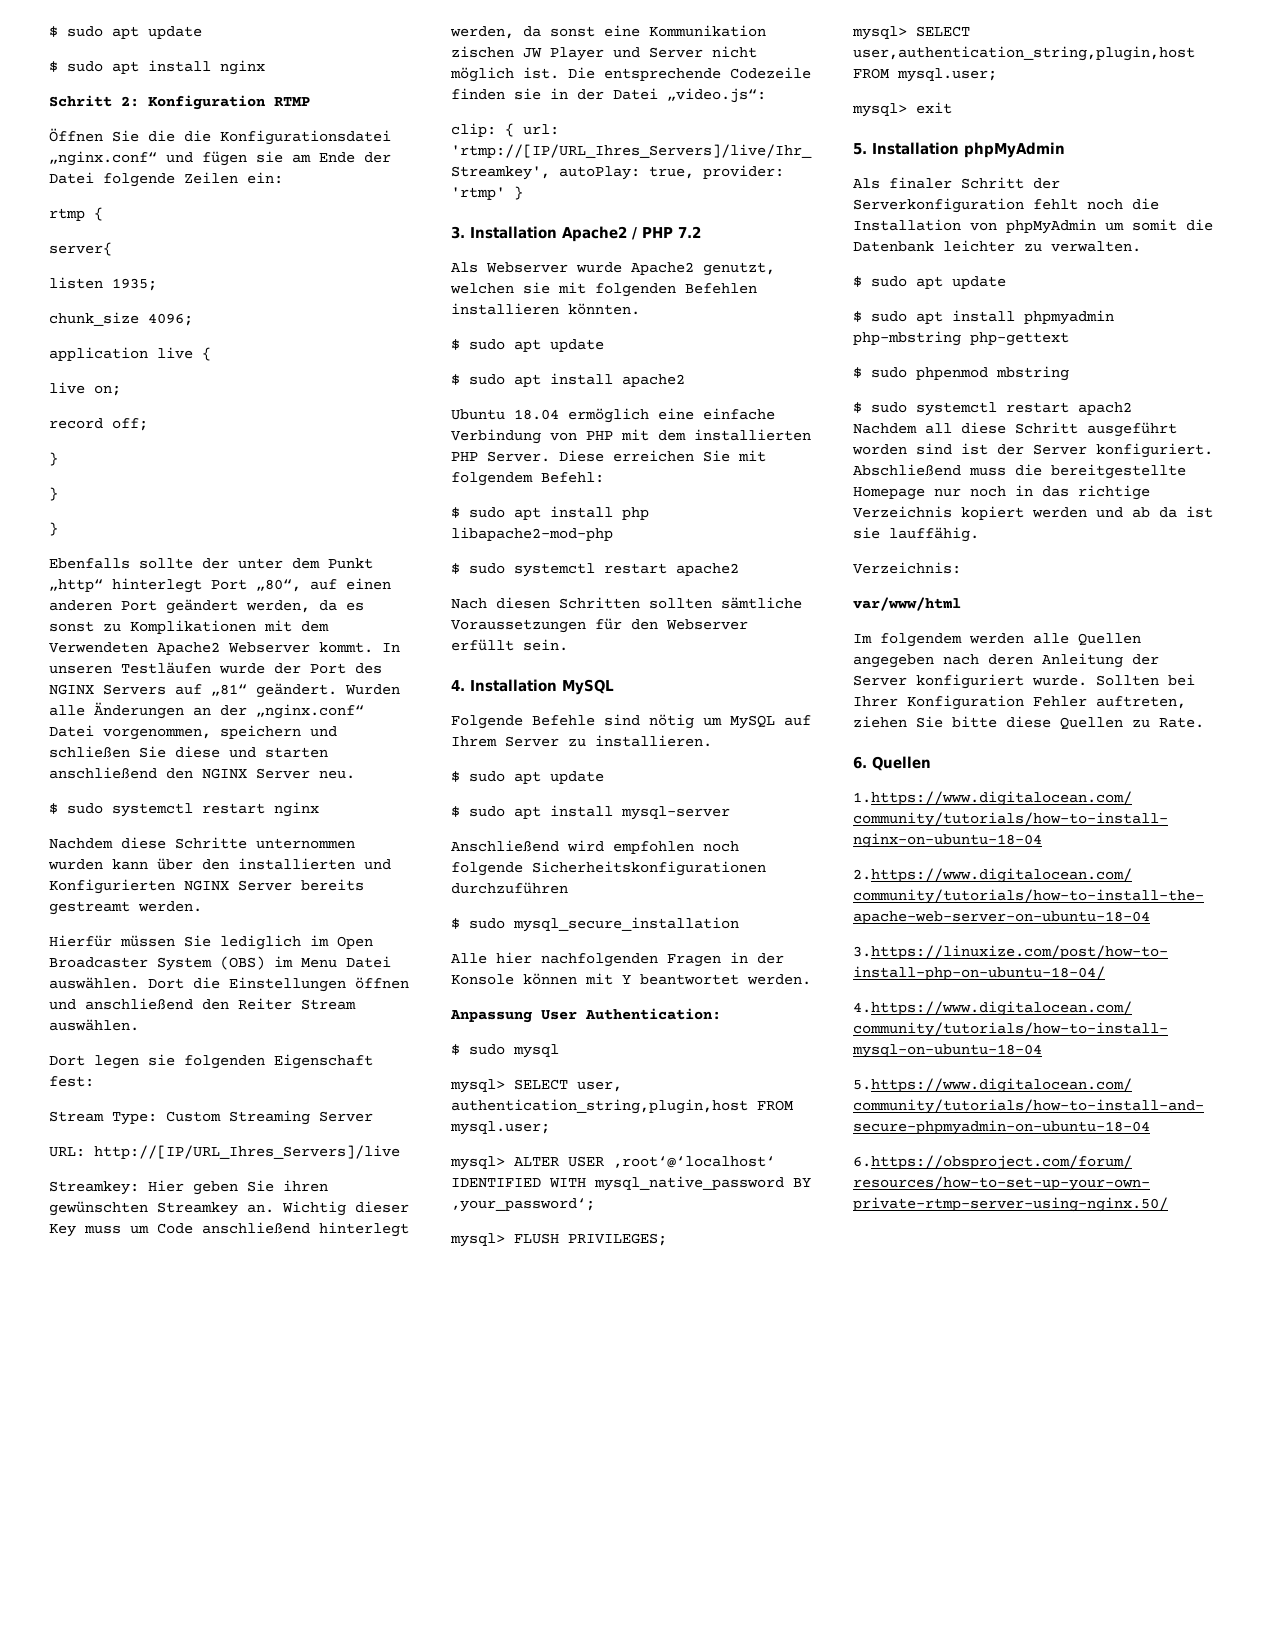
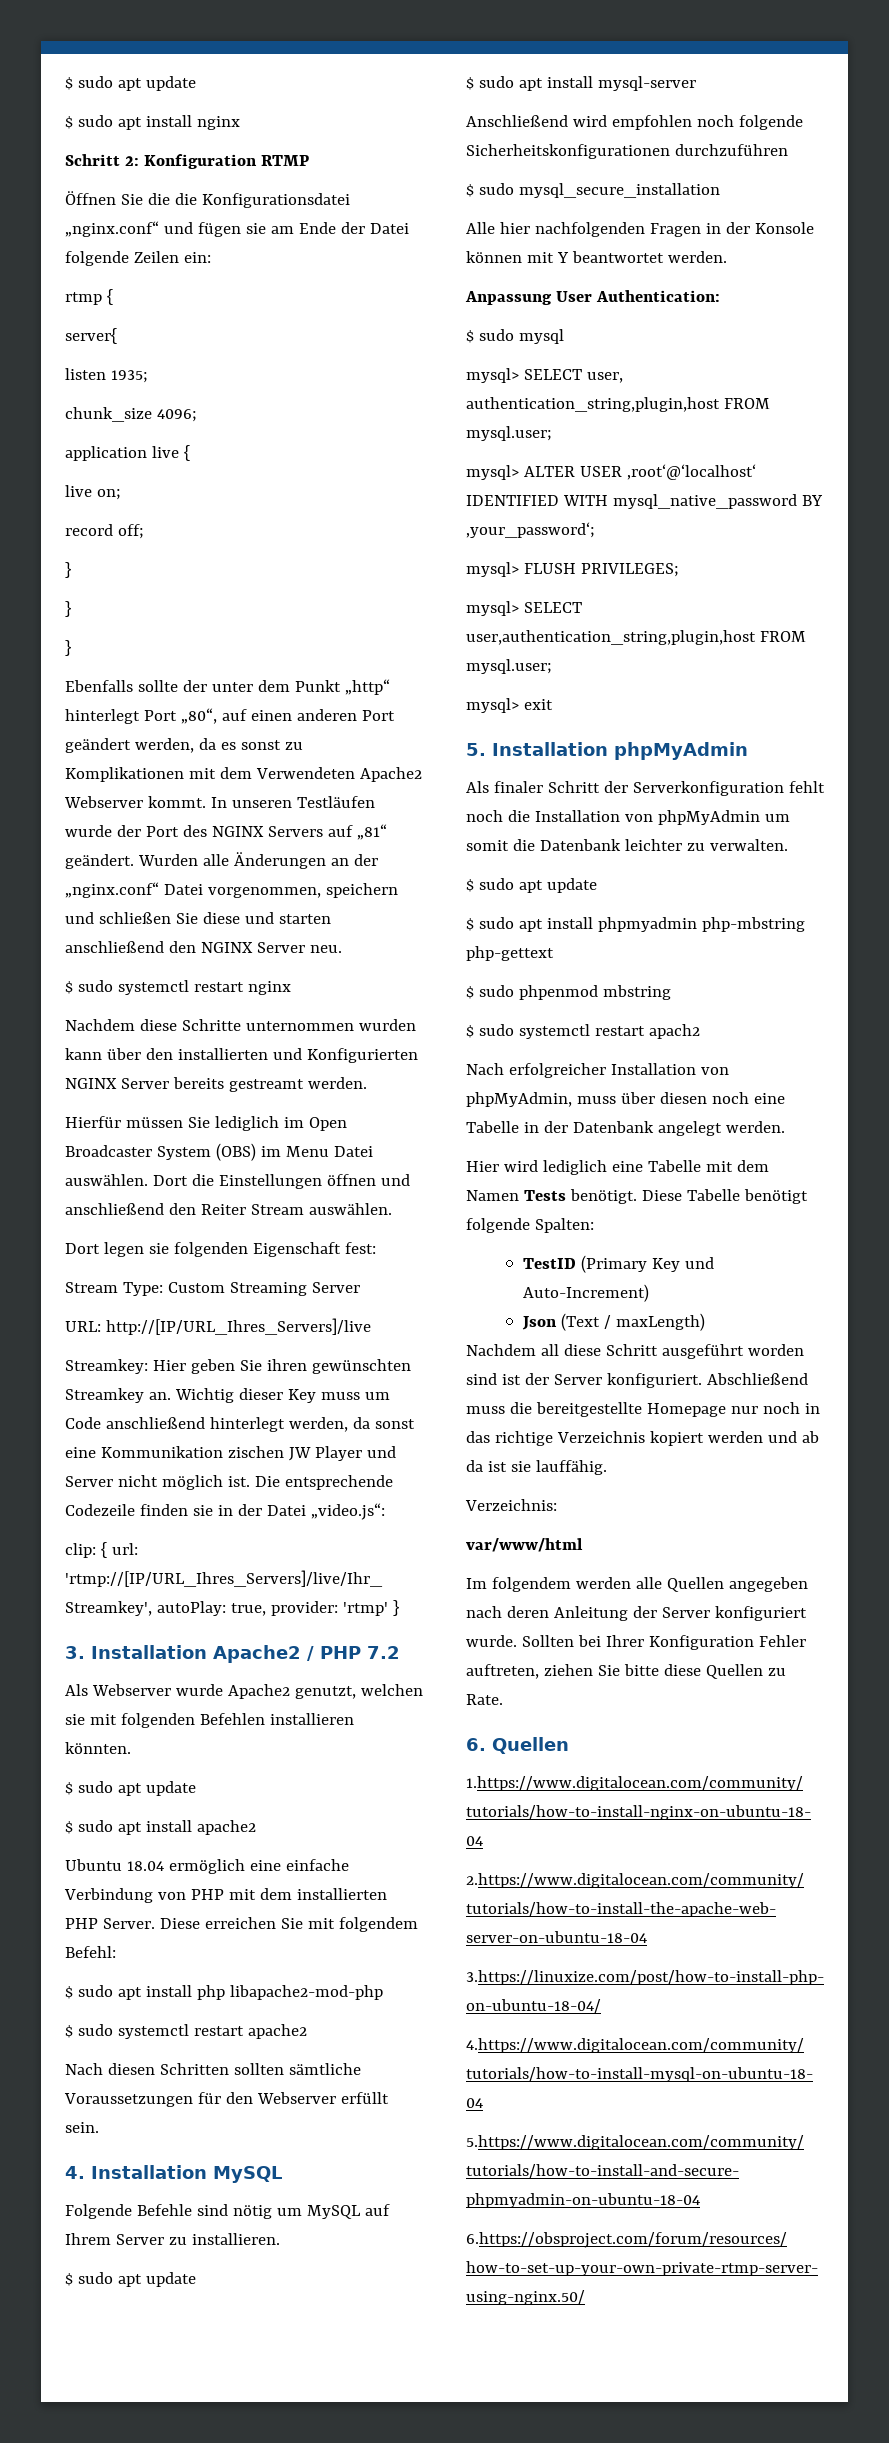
+ Nach erfolgreicher Installation von phpMyAdmin, muss über diesen noch eine Tabelle in der Datenbank angelegt werden.
+ Hier wird lediglich eine Tabelle mit dem Namen Tests benötigt. Diese Tabelle benötigt folgende Spalten:
+ TestID (Primary Key und Auto-Increment)
+ Json (Text / maxLength)

